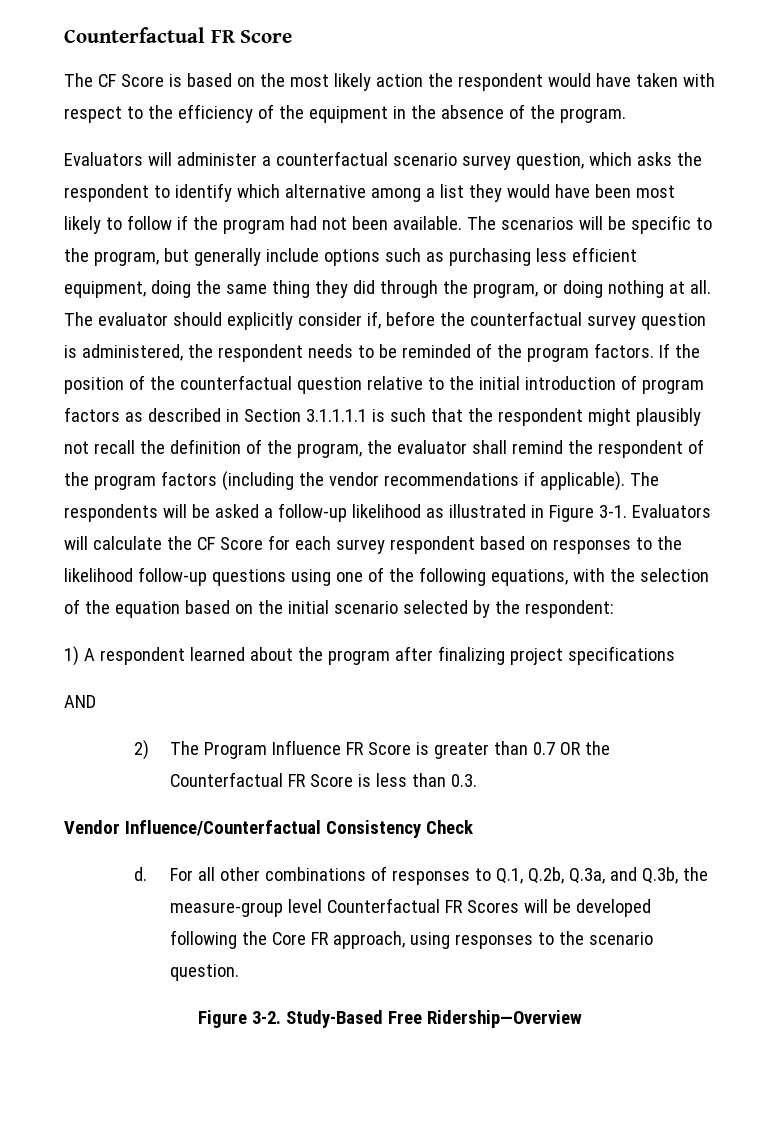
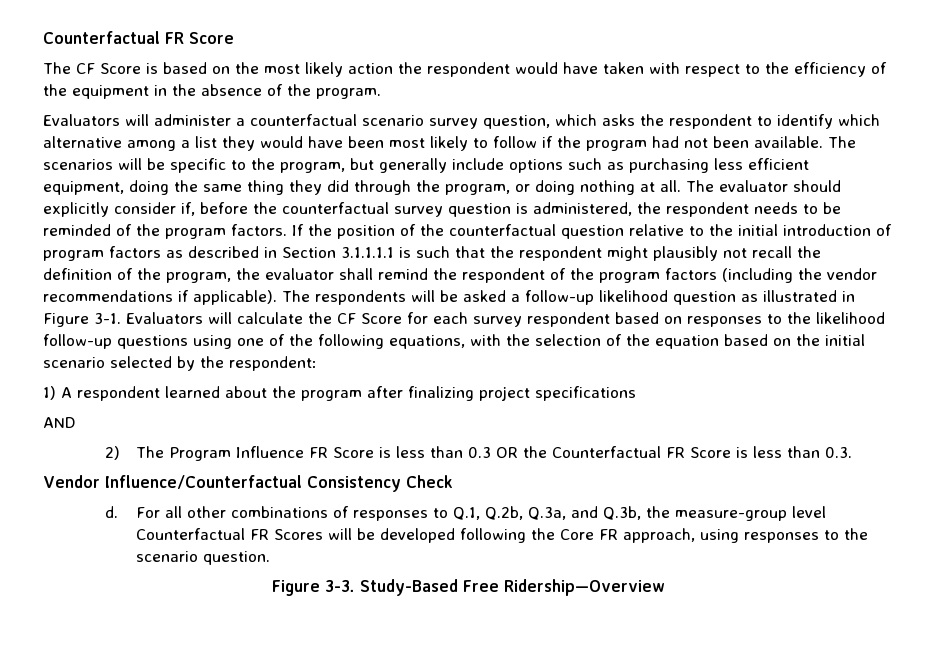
- The respondents will be asked a follow-up likelihood as illustrated in Figure 3-1.
+ The respondents will be asked a follow-up likelihood question as illustrated in Figure 3-1.
- 2) The Program Influence FR Score is greater than 0.7 OR the Counterfactual FR Score is less than 0.3.
+ 2) The Program Influence FR Score is less than 0.3 OR the Counterfactual FR Score is less than 0.3.
- Figure 3-2.
+ Figure 3-3.

